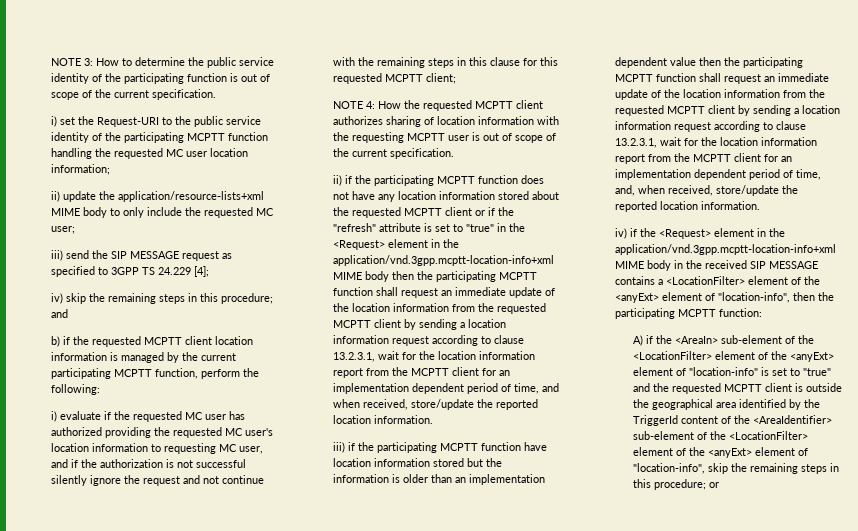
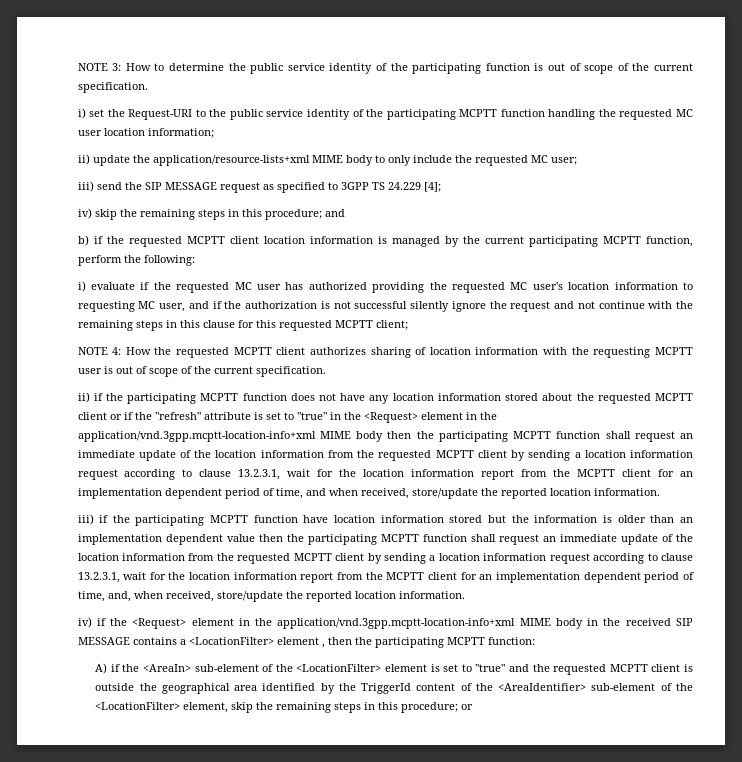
- iv) if the <Request> element in the application/vnd.3gpp.mcptt-location-info+xml MIME body in the received SIP MESSAGE contains a <LocationFilter> element of the <anyExt> element of "location-info", then the participating MCPTT function:
+ iv) if the <Request> element in the application/vnd.3gpp.mcptt-location-info+xml MIME body in the received SIP MESSAGE contains a <LocationFilter> element , then the participating MCPTT function:
- A) if the <AreaIn> sub-element of the <LocationFilter> element of the <anyExt> element of "location-info" is set to "true" and the requested MCPTT client is outside the geographical area identified by the TriggerId content of the <AreaIdentifier> sub-element of the <LocationFilter> element of the <anyExt> element of "location-info", skip the remaining steps in this procedure; or
+ A) if the <AreaIn> sub-element of the <LocationFilter> element is set to "true" and the requested MCPTT client is outside the geographical area identified by the TriggerId content of the <AreaIdentifier> sub-element of the <LocationFilter> element, skip the remaining steps in this procedure; or

